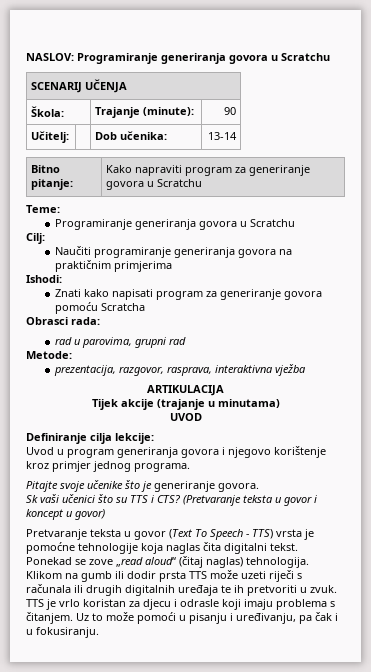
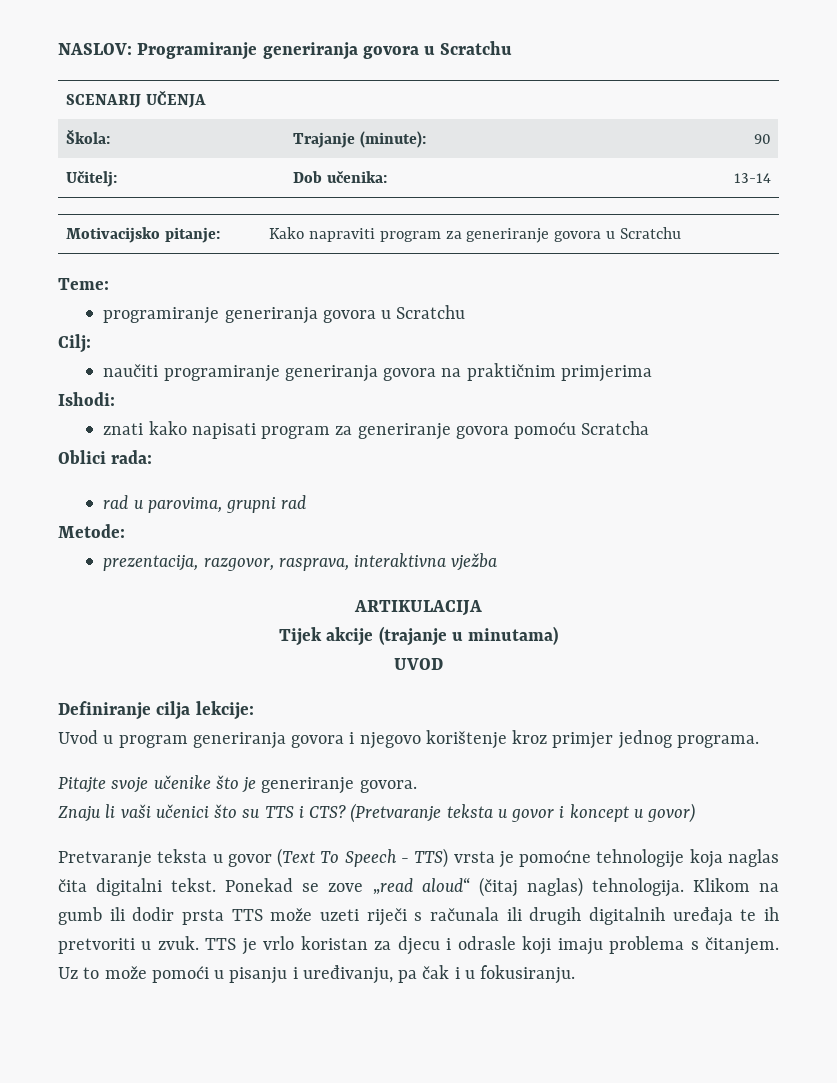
- Bitno pitanje: | Kako napraviti program za generiranje govora u Scratchu
+ Motivacijsko pitanje: | Kako napraviti program za generiranje govora u Scratchu
  Teme:
- Programiranje generiranja govora u Scratchu
+ programiranje generiranja govora u Scratchu
- Naučiti programiranje generiranja govora na praktičnim primjerima
+ naučiti programiranje generiranja govora na praktičnim primjerima
- Znati kako napisati program za generiranje govora pomoću Scratcha
+ znati kako napisati program za generiranje govora pomoću Scratcha
- Obrasci rada:
+ Oblici rada:
- Sk vaši učenici što su TTS i CTS?
+ Znaju li vaši učenici što su TTS i CTS?

